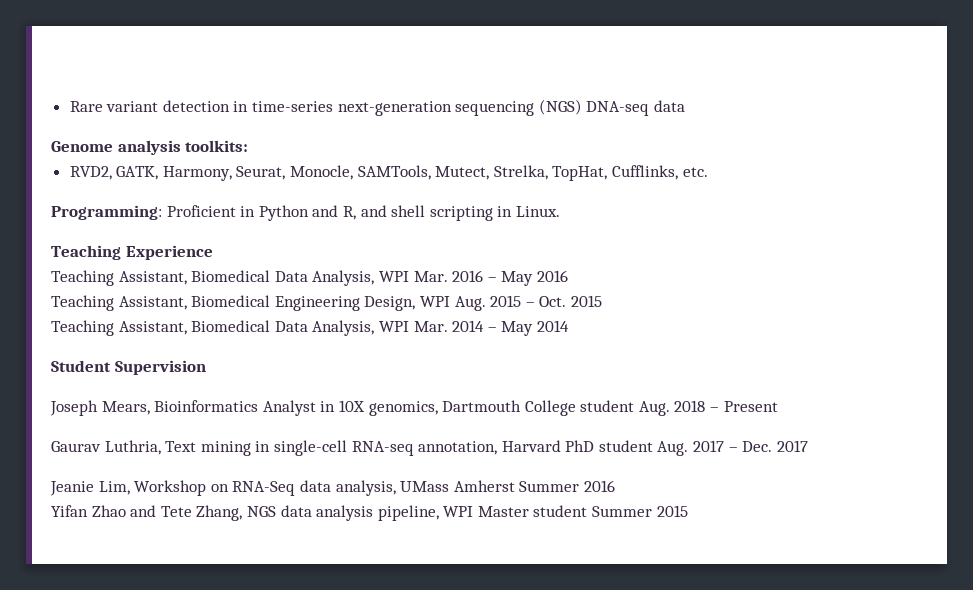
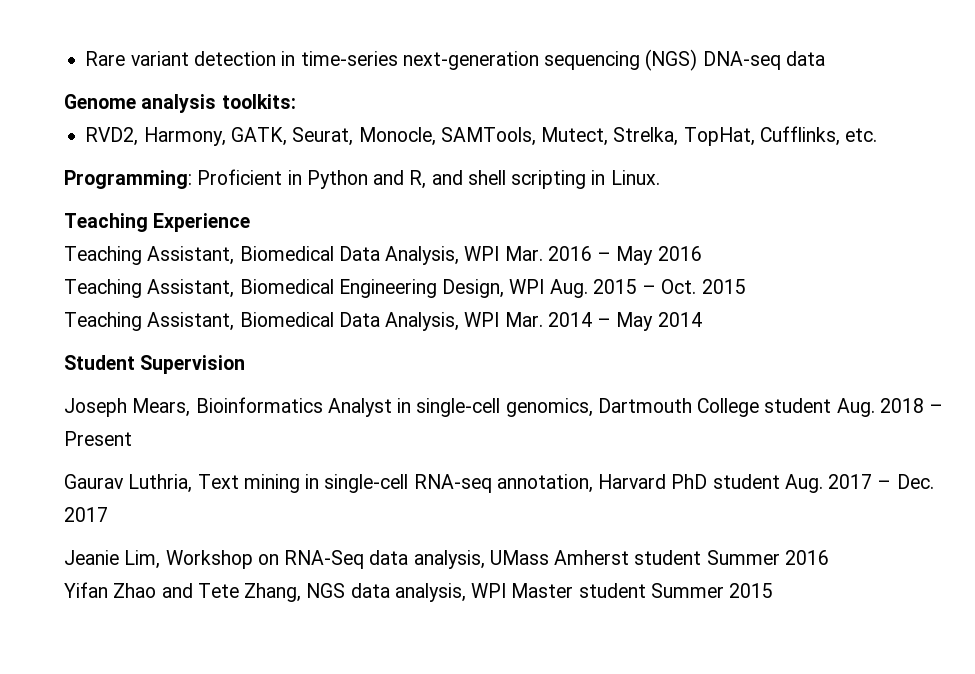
- RVD2, GATK, Harmony, Seurat, Monocle, SAMTools, Mutect, Strelka, TopHat, Cufflinks, etc.
+ RVD2, Harmony, GATK, Seurat, Monocle, SAMTools, Mutect, Strelka, TopHat, Cufflinks, etc.
- Joseph Mears, Bioinformatics Analyst in 10X genomics, Dartmouth College student Aug. 2018 – Present
+ Joseph Mears, Bioinformatics Analyst in single-cell genomics, Dartmouth College student Aug. 2018 – Present
- Jeanie Lim, Workshop on RNA-Seq data analysis, UMass Amherst Summer 2016
+ Jeanie Lim, Workshop on RNA-Seq data analysis, UMass Amherst student Summer 2016
- Yifan Zhao and Tete Zhang, NGS data analysis pipeline, WPI Master student Summer 2015
+ Yifan Zhao and Tete Zhang, NGS data analysis, WPI Master student Summer 2015

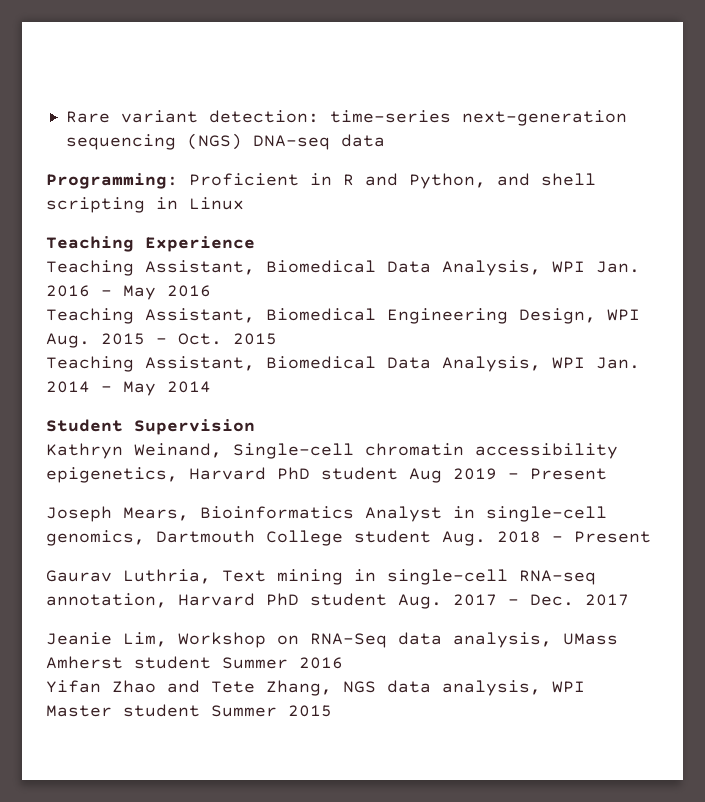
- Rare variant detection in time-series next-generation sequencing (NGS) DNA-seq data
+ Rare variant detection: time-series next-generation sequencing (NGS) DNA-seq data
- Genome analysis toolkits:
- RVD2, Harmony, GATK, Seurat, Monocle, SAMTools, Mutect, Strelka, TopHat, Cufflinks, etc.
- Programming: Proficient in Python and R, and shell scripting in Linux.
+ Programming: Proficient in R and Python, and shell scripting in Linux
- Teaching Assistant, Biomedical Data Analysis, WPI Mar. 2016 – May 2016
+ Teaching Assistant, Biomedical Data Analysis, WPI Jan. 2016 – May 2016
- Teaching Assistant, Biomedical Data Analysis, WPI Mar. 2014 – May 2014
+ Teaching Assistant, Biomedical Data Analysis, WPI Jan. 2014 – May 2014
+ Kathryn Weinand, Single-cell chromatin accessibility epigenetics, Harvard PhD student Aug 2019 – Present

